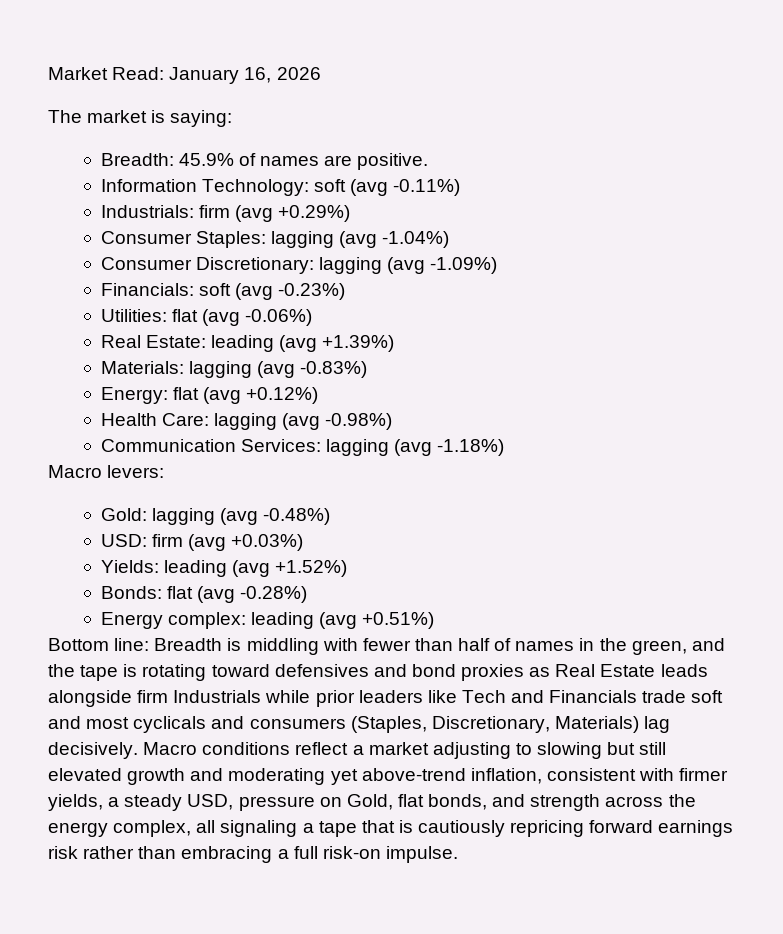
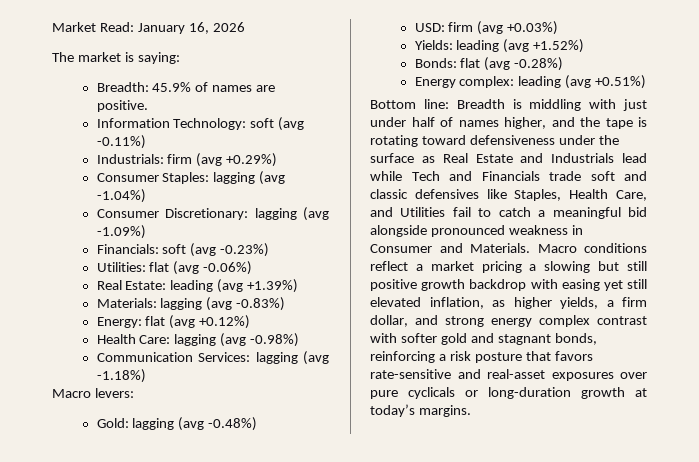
- Bottom line: Breadth is middling with fewer than half of names in the green, and the tape is rotating toward defensives and bond proxies as Real Estate leads alongside firm Industrials while prior leaders like Tech and Financials trade soft and most cyclicals and consumers (Staples, Discretionary, Materials) lag decisively.
+ Bottom line: Breadth is middling with just under half of names higher, and the tape is rotating toward defensiveness under the surface as Real Estate and Industrials lead while Tech and Financials trade soft and classic defensives like Staples, Health Care, and Utilities fail to catch a meaningful bid alongside pronounced weakness in Consumer and Materials.
- Macro conditions reflect a market adjusting to slowing but still elevated growth and moderating yet above-trend inflation, consistent with firmer yields, a steady USD, pressure on Gold, flat bonds, and strength across the energy complex, all signaling a tape that is cautiously repricing forward earnings risk rather than embracing a full risk-on impulse.
+ Macro conditions reflect a market pricing a slowing but still positive growth backdrop with easing yet still elevated inflation, as higher yields, a firm dollar, and strong energy complex contrast with softer gold and stagnant bonds, reinforcing a risk posture that favors rate-sensitive and real-asset exposures over pure cyclicals or long-duration growth at today’s margins.

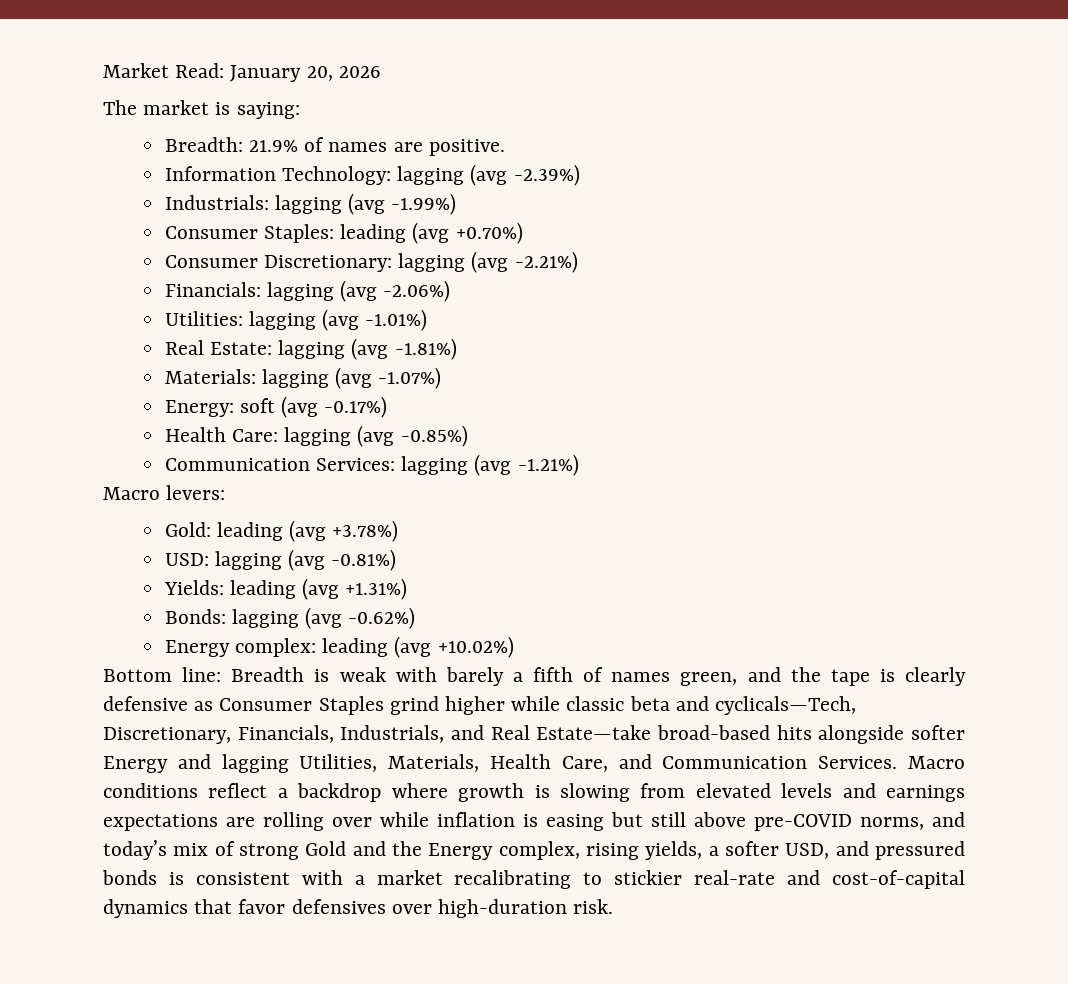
- Market Read: January 16, 2026
+ Market Read: January 20, 2026
- Breadth: 45.9% of names are positive.
+ Breadth: 21.9% of names are positive.
- Information Technology: soft (avg -0.11%)
- Industrials: firm (avg +0.29%)
+ Information Technology: lagging (avg -2.39%)
+ Industrials: lagging (avg -1.99%)
- Consumer Staples: lagging (avg -1.04%)
+ Consumer Staples: leading (avg +0.70%)
- Consumer Discretionary: lagging (avg -1.09%)
+ Consumer Discretionary: lagging (avg -2.21%)
- Financials: soft (avg -0.23%)
- Utilities: flat (avg -0.06%)
+ Financials: lagging (avg -2.06%)
+ Utilities: lagging (avg -1.01%)
- Real Estate: leading (avg +1.39%)
+ Real Estate: lagging (avg -1.81%)
- Materials: lagging (avg -0.83%)
+ Materials: lagging (avg -1.07%)
- Energy: flat (avg +0.12%)
+ Energy: soft (avg -0.17%)
- Health Care: lagging (avg -0.98%)
+ Health Care: lagging (avg -0.85%)
- Communication Services: lagging (avg -1.18%)
+ Communication Services: lagging (avg -1.21%)
- Gold: lagging (avg -0.48%)
- USD: firm (avg +0.03%)
+ Gold: leading (avg +3.78%)
+ USD: lagging (avg -0.81%)
- Yields: leading (avg +1.52%)
+ Yields: leading (avg +1.31%)
- Bonds: flat (avg -0.28%)
+ Bonds: lagging (avg -0.62%)
- Energy complex: leading (avg +0.51%)
+ Energy complex: leading (avg +10.02%)
- Bottom line: Breadth is middling with just under half of names higher, and the tape is rotating toward defensiveness under the surface as Real Estate and Industrials lead while Tech and Financials trade soft and classic defensives like Staples, Health Care, and Utilities fail to catch a meaningful bid alongside pronounced weakness in Consumer and Materials. Macro conditions reflect a market pricing a slowing but still positive growth backdrop with easing yet still elevated inflation, as higher yields, a firm dollar, and strong energy complex contrast with softer gold and stagnant bonds, reinforcing a risk posture that favors rate-sensitive and real-asset exposures over pure cyclicals or long-duration growth at today’s margins.
+ Bottom line: Breadth is weak with barely a fifth of names green, and the tape is clearly defensive as Consumer Staples grind higher while classic beta and cyclicals—Tech, Discretionary, Financials, Industrials, and Real Estate—take broad-based hits alongside softer Energy and lagging Utilities, Materials, Health Care, and Communication Services. Macro conditions reflect a backdrop where growth is slowing from elevated levels and earnings expectations are rolling over while inflation is easing but still above pre-COVID norms, and today’s mix of strong Gold and the Energy complex, rising yields, a softer USD, and pressured bonds is consistent with a market recalibrating to stickier real-rate and cost-of-capital dynamics that favor defensives over high-duration risk.

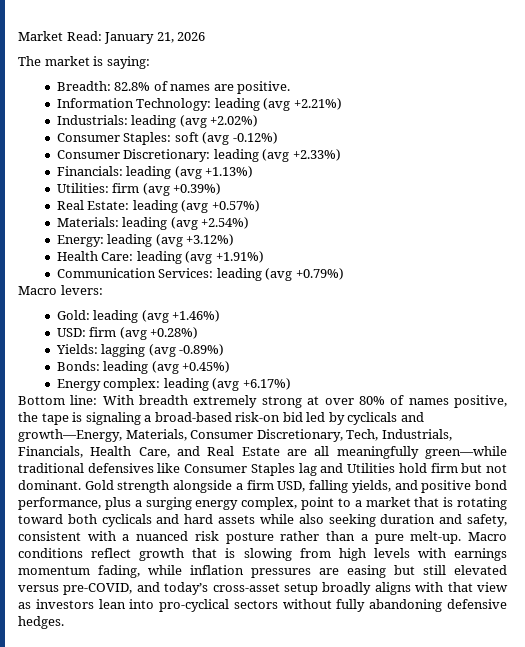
- Market Read: January 20, 2026
+ Market Read: January 21, 2026
- Breadth: 21.9% of names are positive.
+ Breadth: 82.8% of names are positive.
- Information Technology: lagging (avg -2.39%)
- Industrials: lagging (avg -1.99%)
+ Information Technology: leading (avg +2.21%)
+ Industrials: leading (avg +2.02%)
- Consumer Staples: leading (avg +0.70%)
+ Consumer Staples: soft (avg -0.12%)
- Consumer Discretionary: lagging (avg -2.21%)
- Financials: lagging (avg -2.06%)
- Utilities: lagging (avg -1.01%)
- Real Estate: lagging (avg -1.81%)
- Materials: lagging (avg -1.07%)
- Energy: soft (avg -0.17%)
+ Consumer Discretionary: leading (avg +2.33%)
+ Financials: leading (avg +1.13%)
+ Utilities: firm (avg +0.39%)
+ Real Estate: leading (avg +0.57%)
+ Materials: leading (avg +2.54%)
+ Energy: leading (avg +3.12%)
- Health Care: lagging (avg -0.85%)
+ Health Care: leading (avg +1.91%)
- Communication Services: lagging (avg -1.21%)
+ Communication Services: leading (avg +0.79%)
- Gold: leading (avg +3.78%)
+ Gold: leading (avg +1.46%)
- USD: lagging (avg -0.81%)
- Yields: leading (avg +1.31%)
- Bonds: lagging (avg -0.62%)
+ USD: firm (avg +0.28%)
+ Yields: lagging (avg -0.89%)
+ Bonds: leading (avg +0.45%)
- Energy complex: leading (avg +10.02%)
+ Energy complex: leading (avg +6.17%)
- Bottom line: Breadth is weak with barely a fifth of names green, and the tape is clearly defensive as Consumer Staples grind higher while classic beta and cyclicals—Tech, Discretionary, Financials, Industrials, and Real Estate—take broad-based hits alongside softer Energy and lagging Utilities, Materials, Health Care, and Communication Services. Macro conditions reflect a backdrop where growth is slowing from elevated levels and earnings expectations are rolling over while inflation is easing but still above pre-COVID norms, and today’s mix of strong Gold and the Energy complex, rising yields, a softer USD, and pressured bonds is consistent with a market recalibrating to stickier real-rate and cost-of-capital dynamics that favor defensives over high-duration risk.
+ Bottom line: With breadth extremely strong at over 80% of names positive, the tape is signaling a broad-based risk-on bid led by cyclicals and growth—Energy, Materials, Consumer Discretionary, Tech, Industrials, Financials, Health Care, and Real Estate are all meaningfully green—while traditional defensives like Consumer Staples lag and Utilities hold firm but not dominant. Gold strength alongside a firm USD, falling yields, and positive bond performance, plus a surging energy complex, point to a market that is rotating toward both cyclicals and hard assets while also seeking duration and safety, consistent with a nuanced risk posture rather than a pure melt-up. Macro conditions reflect growth that is slowing from high levels with earnings momentum fading, while inflation pressures are easing but still elevated versus pre-COVID, and today’s cross-asset setup broadly aligns with that view as investors lean into pro-cyclical sectors without fully abandoning defensive hedges.

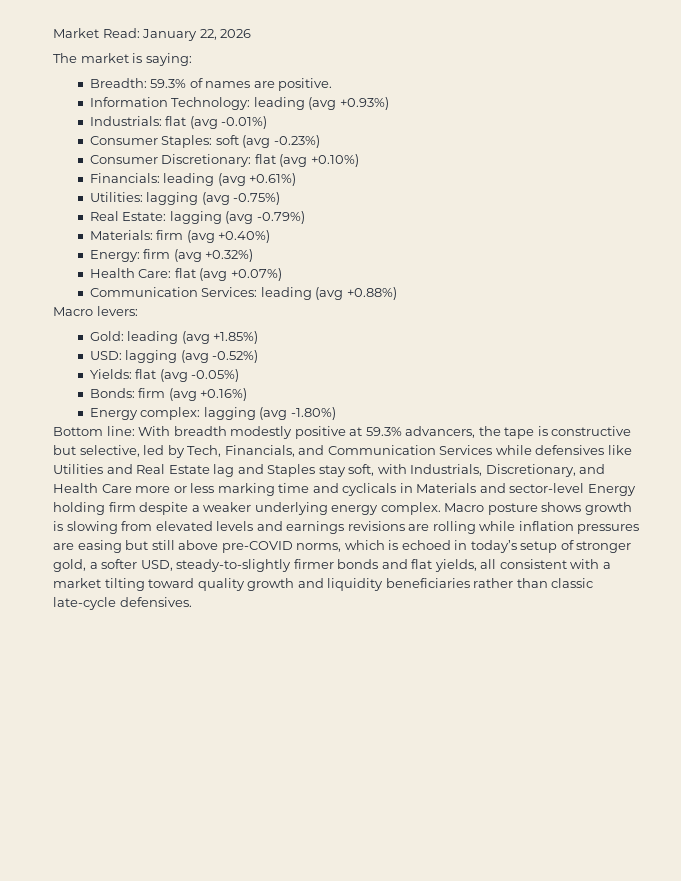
- Market Read: January 21, 2026
+ Market Read: January 22, 2026
- Breadth: 82.8% of names are positive.
+ Breadth: 59.3% of names are positive.
- Information Technology: leading (avg +2.21%)
+ Information Technology: leading (avg +0.93%)
- Industrials: leading (avg +2.02%)
+ Industrials: flat (avg -0.01%)
- Consumer Staples: soft (avg -0.12%)
+ Consumer Staples: soft (avg -0.23%)
- Consumer Discretionary: leading (avg +2.33%)
+ Consumer Discretionary: flat (avg +0.10%)
- Financials: leading (avg +1.13%)
+ Financials: leading (avg +0.61%)
- Utilities: firm (avg +0.39%)
+ Utilities: lagging (avg -0.75%)
- Real Estate: leading (avg +0.57%)
- Materials: leading (avg +2.54%)
- Energy: leading (avg +3.12%)
+ Real Estate: lagging (avg -0.79%)
+ Materials: firm (avg +0.40%)
+ Energy: firm (avg +0.32%)
- Health Care: leading (avg +1.91%)
+ Health Care: flat (avg +0.07%)
- Communication Services: leading (avg +0.79%)
+ Communication Services: leading (avg +0.88%)
- Gold: leading (avg +1.46%)
+ Gold: leading (avg +1.85%)
- USD: firm (avg +0.28%)
- Yields: lagging (avg -0.89%)
- Bonds: leading (avg +0.45%)
+ USD: lagging (avg -0.52%)
+ Yields: flat (avg -0.05%)
+ Bonds: firm (avg +0.16%)
- Energy complex: leading (avg +6.17%)
+ Energy complex: lagging (avg -1.80%)
- Bottom line: With breadth extremely strong at over 80% of names positive, the tape is signaling a broad-based risk-on bid led by cyclicals and growth—Energy, Materials, Consumer Discretionary, Tech, Industrials, Financials, Health Care, and Real Estate are all meaningfully green—while traditional defensives like Consumer Staples lag and Utilities hold firm but not dominant. Gold strength alongside a firm USD, falling yields, and positive bond performance, plus a surging energy complex, point to a market that is rotating toward both cyclicals and hard assets while also seeking duration and safety, consistent with a nuanced risk posture rather than a pure melt-up. Macro conditions reflect growth that is slowing from high levels with earnings momentum fading, while inflation pressures are easing but still elevated versus pre-COVID, and today’s cross-asset setup broadly aligns with that view as investors lean into pro-cyclical sectors without fully abandoning defensive hedges.
+ Bottom line: With breadth modestly positive at 59.3% advancers, the tape is constructive but selective, led by Tech, Financials, and Communication Services while defensives like Utilities and Real Estate lag and Staples stay soft, with Industrials, Discretionary, and Health Care more or less marking time and cyclicals in Materials and sector-level Energy holding firm despite a weaker underlying energy complex. Macro posture shows growth is slowing from elevated levels and earnings revisions are rolling while inflation pressures are easing but still above pre-COVID norms, which is echoed in today’s setup of stronger gold, a softer USD, steady-to-slightly firmer bonds and flat yields, all consistent with a market tilting toward quality growth and liquidity beneficiaries rather than classic late-cycle defensives.

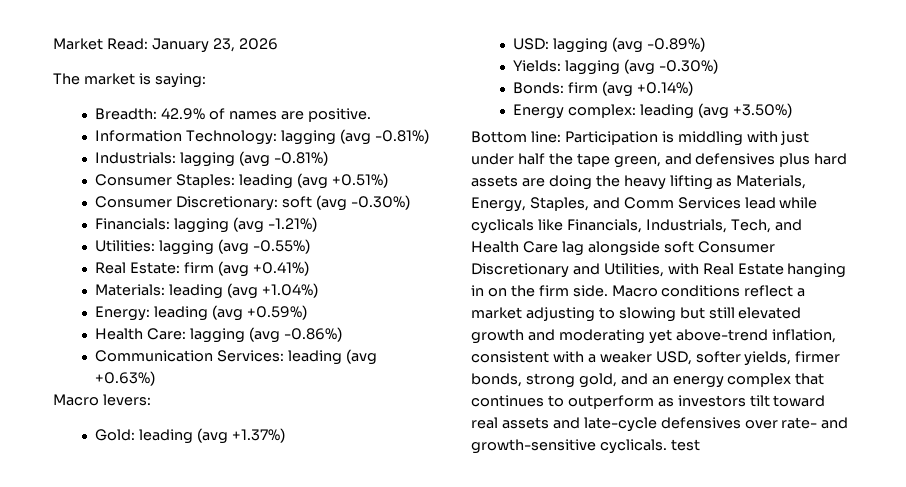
- Market Read: January 22, 2026
+ Market Read: January 23, 2026
- Breadth: 59.3% of names are positive.
+ Breadth: 42.9% of names are positive.
- Information Technology: leading (avg +0.93%)
- Industrials: flat (avg -0.01%)
+ Information Technology: lagging (avg -0.81%)
+ Industrials: lagging (avg -0.81%)
- Consumer Staples: soft (avg -0.23%)
+ Consumer Staples: leading (avg +0.51%)
- Consumer Discretionary: flat (avg +0.10%)
- Financials: leading (avg +0.61%)
+ Consumer Discretionary: soft (avg -0.30%)
+ Financials: lagging (avg -1.21%)
- Utilities: lagging (avg -0.75%)
+ Utilities: lagging (avg -0.55%)
- Real Estate: lagging (avg -0.79%)
- Materials: firm (avg +0.40%)
- Energy: firm (avg +0.32%)
+ Real Estate: firm (avg +0.41%)
+ Materials: leading (avg +1.04%)
+ Energy: leading (avg +0.59%)
- Health Care: flat (avg +0.07%)
+ Health Care: lagging (avg -0.86%)
- Communication Services: leading (avg +0.88%)
+ Communication Services: leading (avg +0.63%)
- Gold: leading (avg +1.85%)
+ Gold: leading (avg +1.37%)
- USD: lagging (avg -0.52%)
+ USD: lagging (avg -0.89%)
- Yields: flat (avg -0.05%)
+ Yields: lagging (avg -0.30%)
- Bonds: firm (avg +0.16%)
+ Bonds: firm (avg +0.14%)
- Energy complex: lagging (avg -1.80%)
+ Energy complex: leading (avg +3.50%)
- Bottom line: With breadth modestly positive at 59.3% advancers, the tape is constructive but selective, led by Tech, Financials, and Communication Services while defensives like Utilities and Real Estate lag and Staples stay soft, with Industrials, Discretionary, and Health Care more or less marking time and cyclicals in Materials and sector-level Energy holding firm despite a weaker underlying energy complex. Macro posture shows growth is slowing from elevated levels and earnings revisions are rolling while inflation pressures are easing but still above pre-COVID norms, which is echoed in today’s setup of stronger gold, a softer USD, steady-to-slightly firmer bonds and flat yields, all consistent with a market tilting toward quality growth and liquidity beneficiaries rather than classic late-cycle defensives.
+ Bottom line: Participation is middling with just under half the tape green, and defensives plus hard assets are doing the heavy lifting as Materials, Energy, Staples, and Comm Services lead while cyclicals like Financials, Industrials, Tech, and Health Care lag alongside soft Consumer Discretionary and Utilities, with Real Estate hanging in on the firm side. Macro conditions reflect a market adjusting to slowing but still elevated growth and moderating yet above-trend inflation, consistent with a weaker USD, softer yields, firmer bonds, strong gold, and an energy complex that continues to outperform as investors tilt toward real assets and late-cycle defensives over rate- and growth-sensitive cyclicals. test

